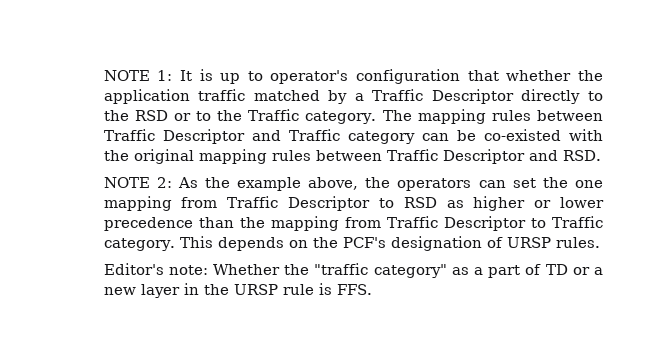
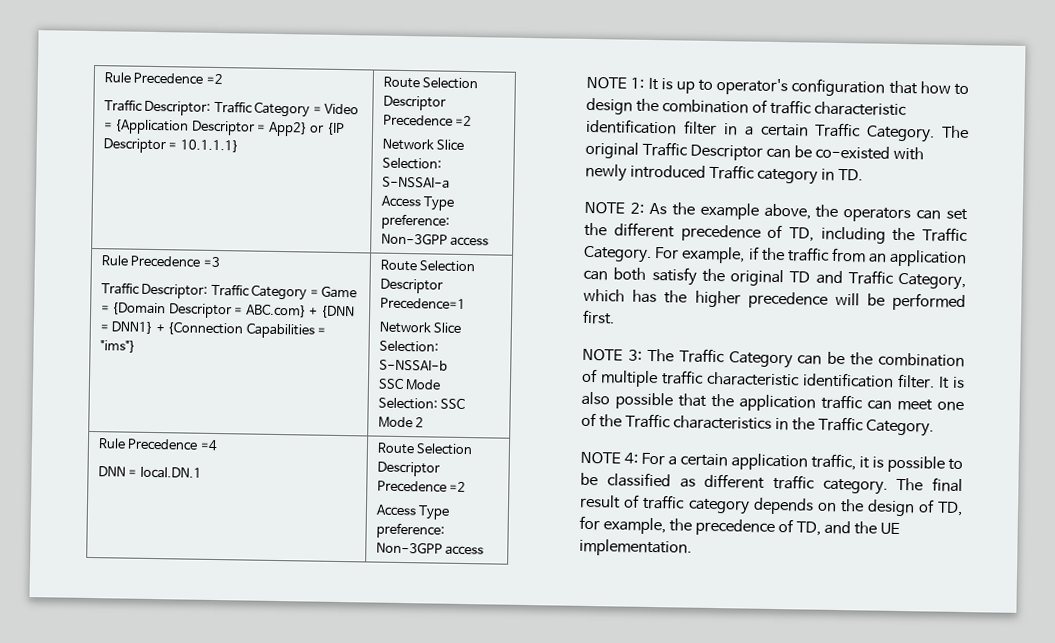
+ Rule Precedence =2
+ Traffic Descriptor: Traffic Category = Video = {Application Descriptor = App2} or {IP Descriptor = 10.1.1.1} | Route Selection Descriptor Precedence =2
+ Network Slice Selection: S-NSSAI-a
+ Access Type preference: Non-3GPP access
+ Rule Precedence =3
+ Traffic Descriptor: Traffic Category = Game = {Domain Descriptor = ABC.com} + {DNN = DNN1} + {Connection Capabilities = "ims"} | Route Selection Descriptor Precedence=1
+ Network Slice Selection: S-NSSAI-b
+ SSC Mode Selection: SSC Mode 2
+ Rule Precedence =4
+ DNN = local.DN.1 | Route Selection Descriptor Precedence =2
+ Access Type preference: Non-3GPP access
- NOTE 1: It is up to operator's configuration that whether the application traffic matched by a Traffic Descriptor directly to the RSD or to the Traffic category. The mapping rules between Traffic Descriptor and Traffic category can be co-existed with the original mapping rules between Traffic Descriptor and RSD.
+ NOTE 1: It is up to operator's configuration that how to design the combination of traffic characteristic identification filter in a certain Traffic Category. The original Traffic Descriptor can be co-existed with newly introduced Traffic category in TD.
- NOTE 2: As the example above, the operators can set the one mapping from Traffic Descriptor to RSD as higher or lower precedence than the mapping from Traffic Descriptor to Traffic category. This depends on the PCF's designation of URSP rules.
- Editor's note: Whether the "traffic category" as a part of TD or a new layer in the URSP rule is FFS.
+ NOTE 2: As the example above, the operators can set the different precedence of TD, including the Traffic Category. For example, if the traffic from an application can both satisfy the original TD and Traffic Category, which has the higher precedence will be performed first.
+ NOTE 3: The Traffic Category can be the combination of multiple traffic characteristic identification filter. It is also possible that the application traffic can meet one of the Traffic characteristics in the Traffic Category.
+ NOTE 4: For a certain application traffic, it is possible to be classified as different traffic category. The final result of traffic category depends on the design of TD, for example, the precedence of TD, and the UE implementation.

